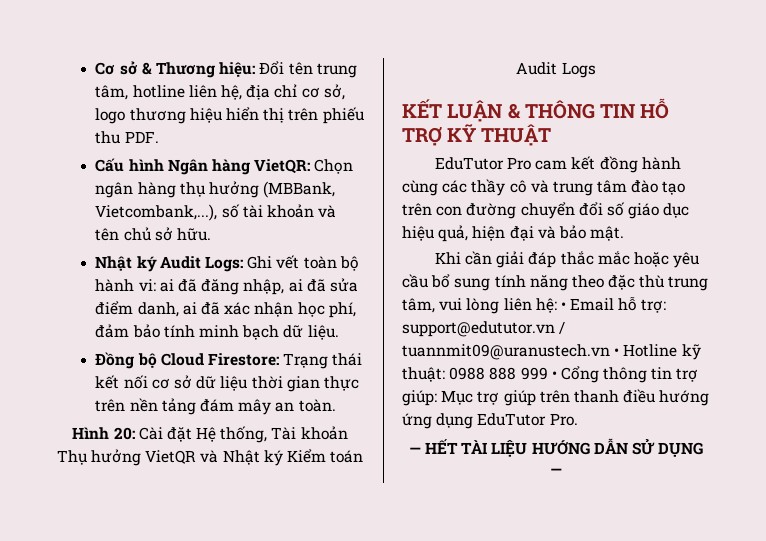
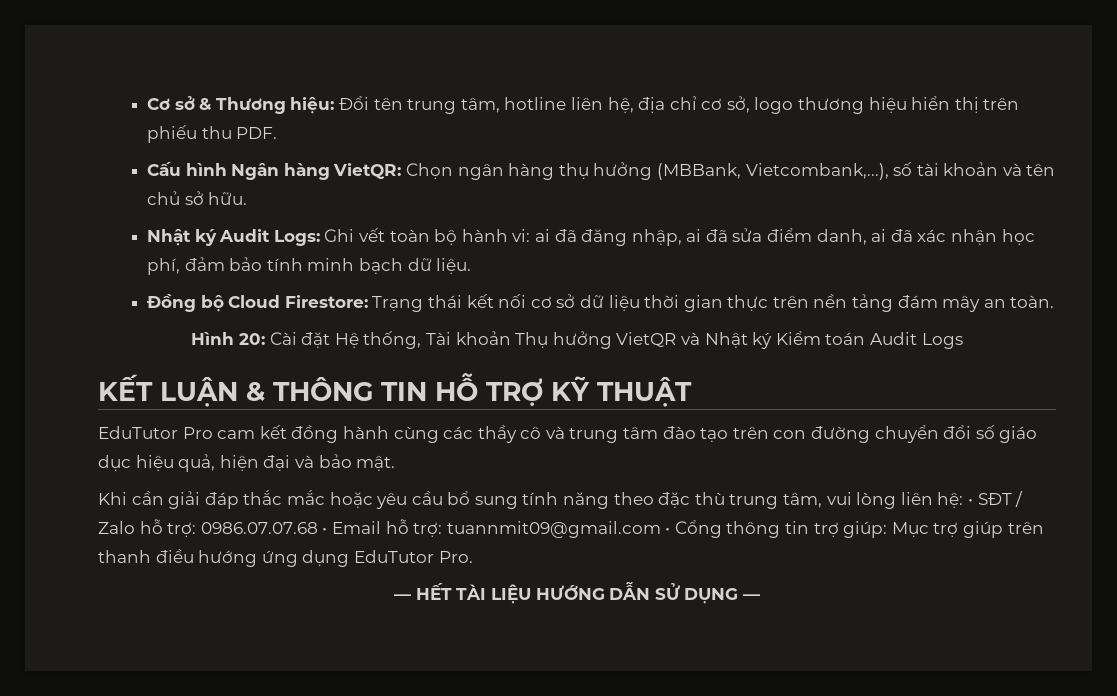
- Khi cần giải đáp thắc mắc hoặc yêu cầu bổ sung tính năng theo đặc thù trung tâm, vui lòng liên hệ: • Email hỗ trợ: support@edututor.vn / tuannmit09@uranustech.vn • Hotline kỹ thuật: 0988 888 999 • Cổng thông tin trợ giúp: Mục trợ giúp trên thanh điều hướng ứng dụng EduTutor Pro.
+ Khi cần giải đáp thắc mắc hoặc yêu cầu bổ sung tính năng theo đặc thù trung tâm, vui lòng liên hệ: • SĐT / Zalo hỗ trợ: 0986.07.07.68 • Email hỗ trợ: tuannmit09@gmail.com • Cổng thông tin trợ giúp: Mục trợ giúp trên thanh điều hướng ứng dụng EduTutor Pro.

